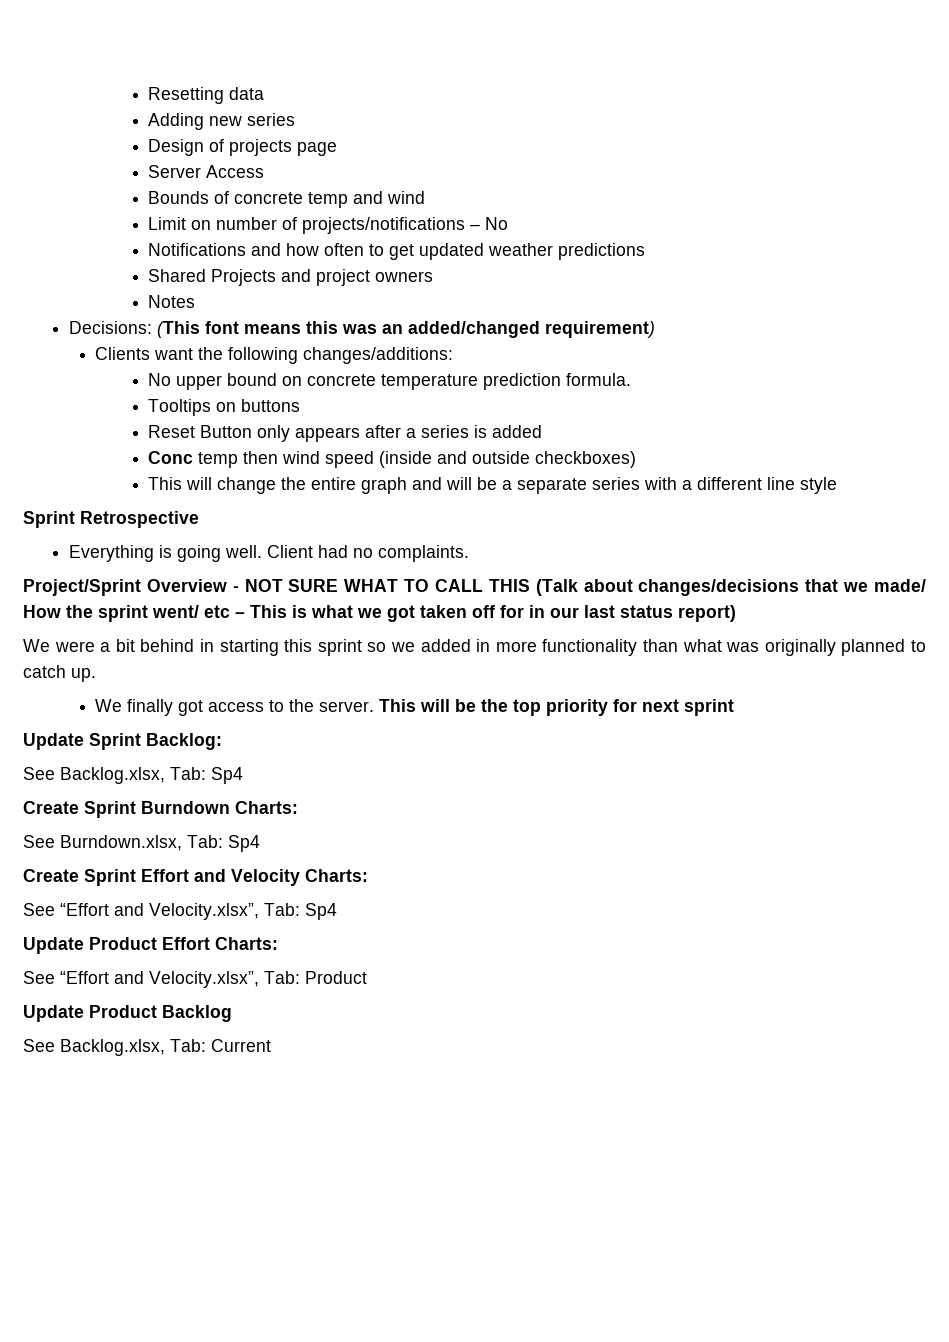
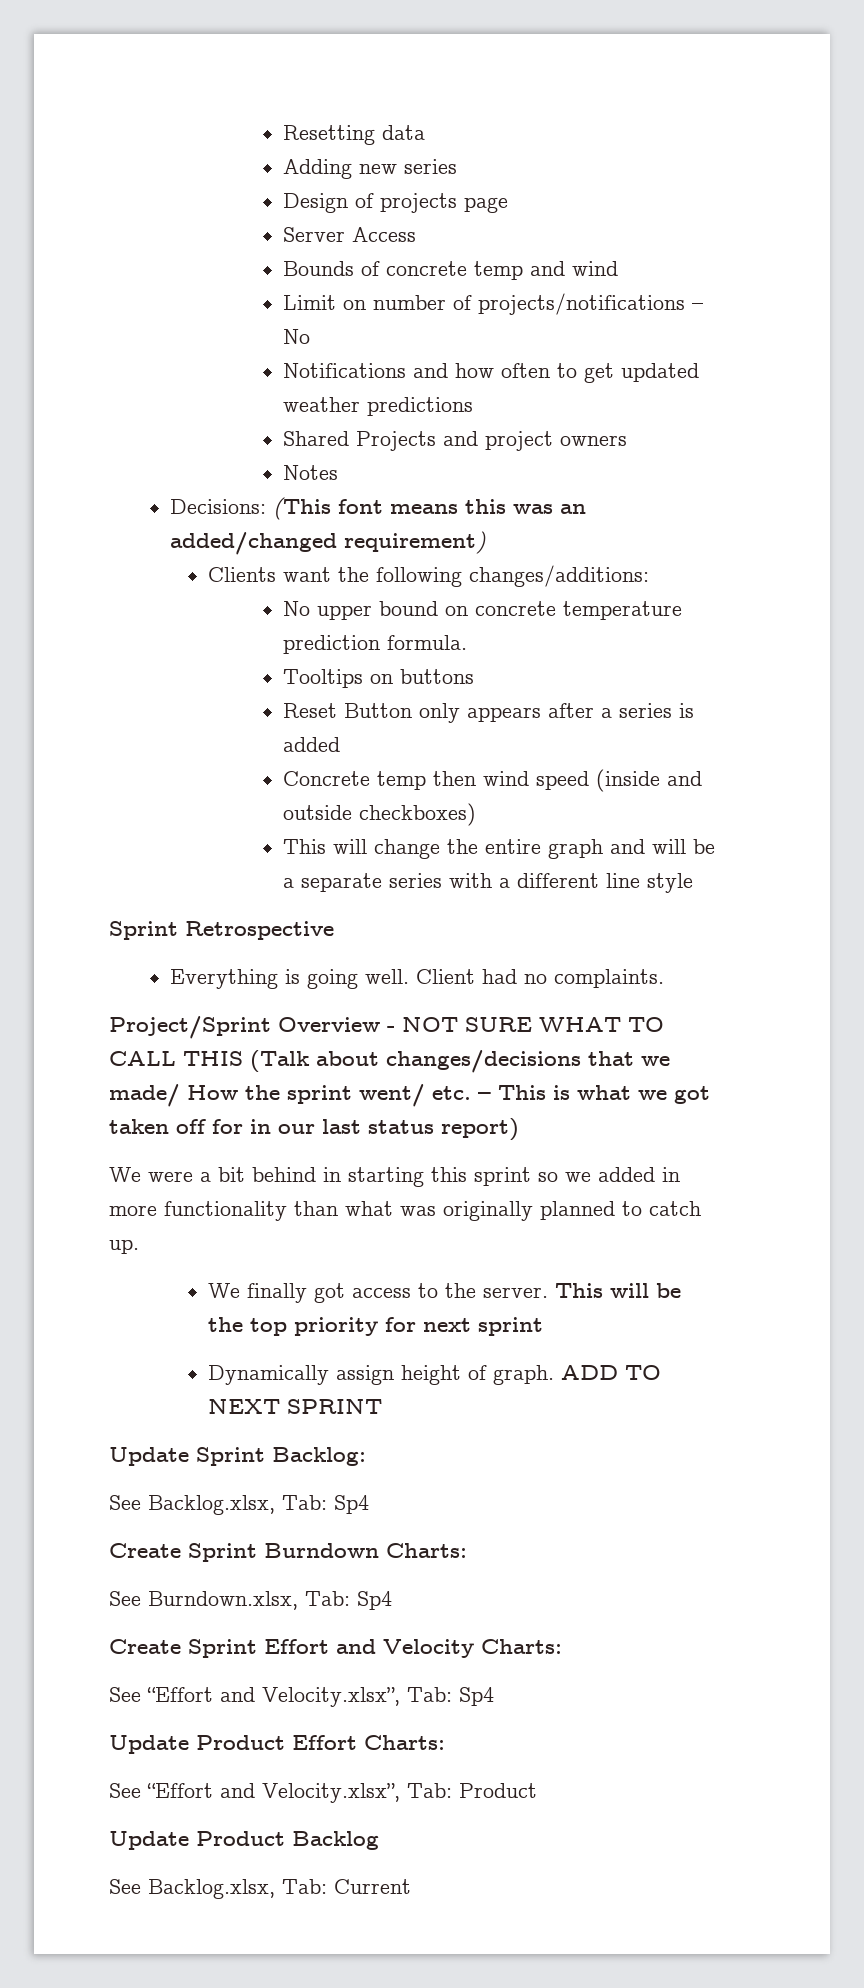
- Conc temp then wind speed (inside and outside checkboxes)
+ Concrete temp then wind speed (inside and outside checkboxes)
- Project/Sprint Overview - NOT SURE WHAT TO CALL THIS (Talk about changes/decisions that we made/ How the sprint went/ etc – This is what we got taken off for in our last status report)
+ Project/Sprint Overview - NOT SURE WHAT TO CALL THIS (Talk about changes/decisions that we made/ How the sprint went/ etc. – This is what we got taken off for in our last status report)
+ Dynamically assign height of graph. ADD TO NEXT SPRINT

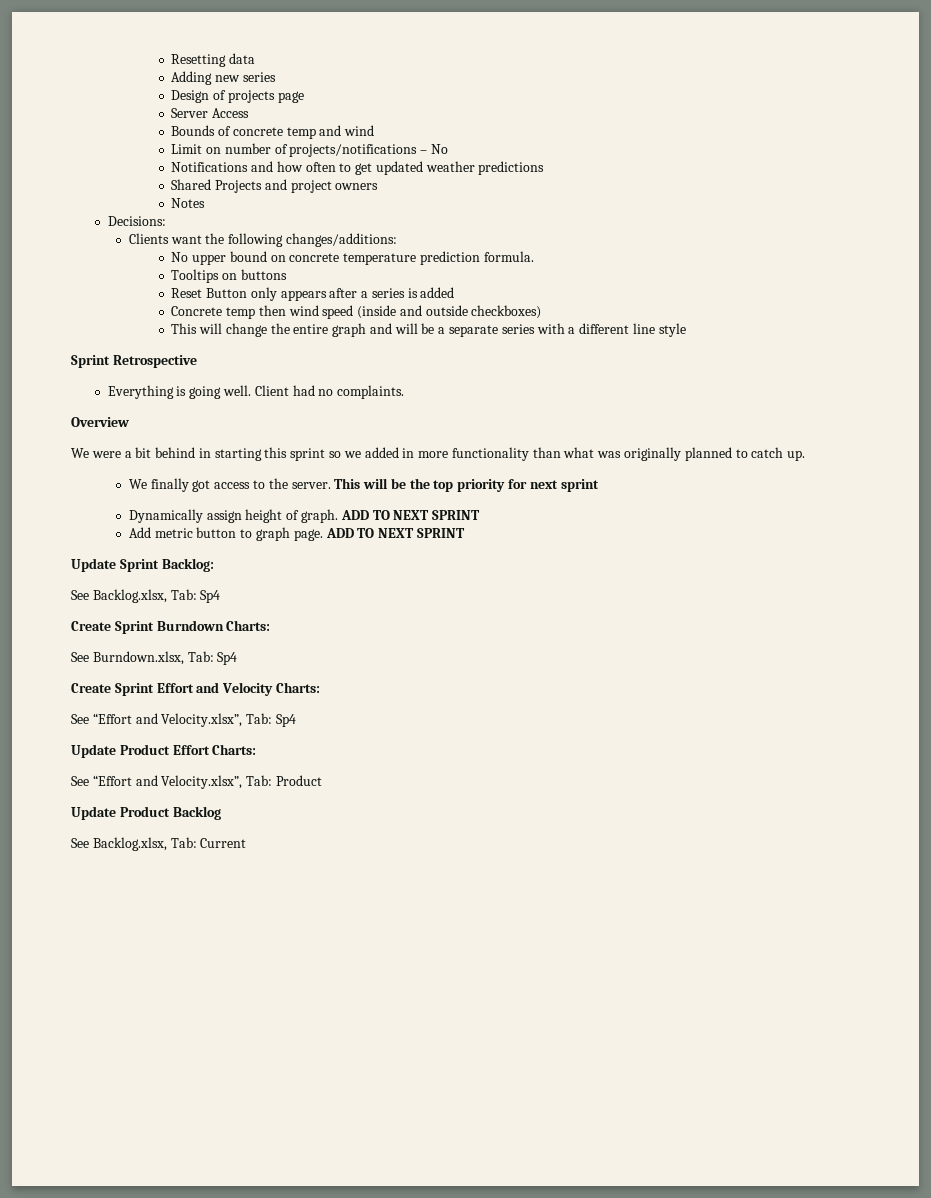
- Decisions: (This font means this was an added/changed requirement)
+ Decisions:
- Project/Sprint Overview - NOT SURE WHAT TO CALL THIS (Talk about changes/decisions that we made/ How the sprint went/ etc. – This is what we got taken off for in our last status report)
+ Overview
+ Add metric button to graph page. ADD TO NEXT SPRINT

